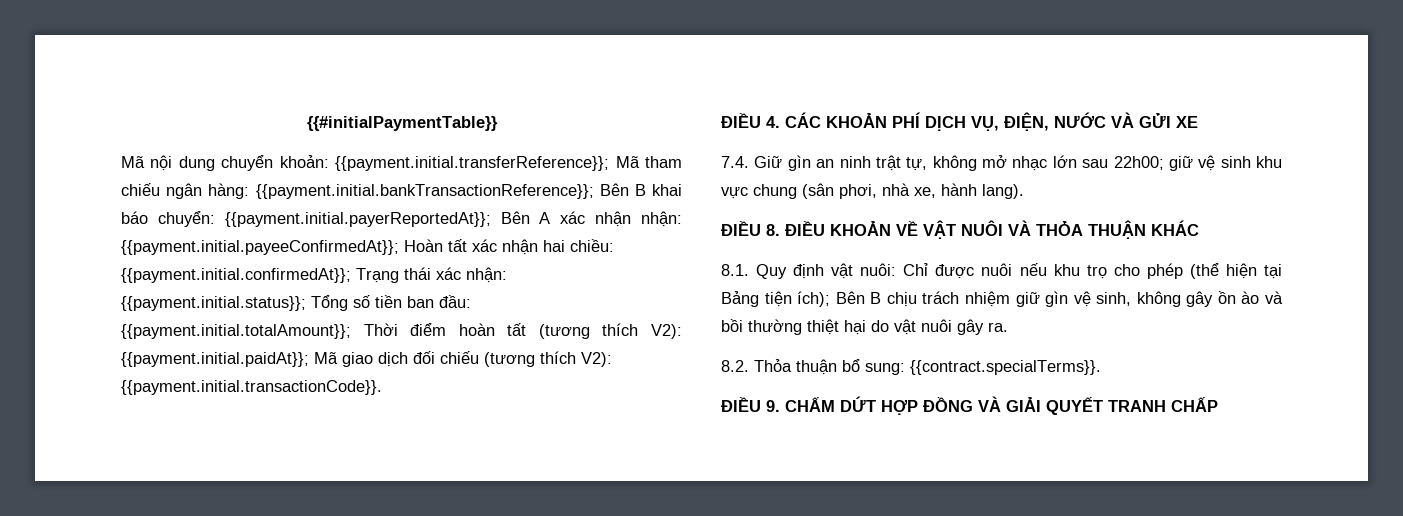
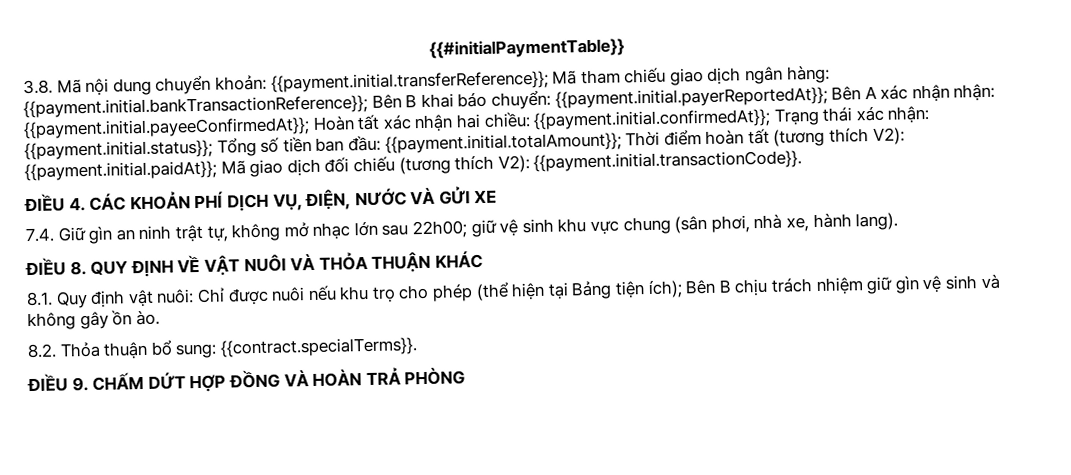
- Mã nội dung chuyển khoản: {{payment.initial.transferReference}}; Mã tham chiếu ngân hàng: {{payment.initial.bankTransactionReference}}; Bên B khai báo chuyển: {{payment.initial.payerReportedAt}}; Bên A xác nhận nhận: {{payment.initial.payeeConfirmedAt}}; Hoàn tất xác nhận hai chiều: {{payment.initial.confirmedAt}}; Trạng thái xác nhận: {{payment.initial.status}}; Tổng số tiền ban đầu: {{payment.initial.totalAmount}}; Thời điểm hoàn tất (tương thích V2): {{payment.initial.paidAt}}; Mã giao dịch đối chiếu (tương thích V2): {{payment.initial.transactionCode}}.
+ 3.8. Mã nội dung chuyển khoản: {{payment.initial.transferReference}}; Mã tham chiếu giao dịch ngân hàng: {{payment.initial.bankTransactionReference}}; Bên B khai báo chuyển: {{payment.initial.payerReportedAt}}; Bên A xác nhận nhận: {{payment.initial.payeeConfirmedAt}}; Hoàn tất xác nhận hai chiều: {{payment.initial.confirmedAt}}; Trạng thái xác nhận: {{payment.initial.status}}; Tổng số tiền ban đầu: {{payment.initial.totalAmount}}; Thời điểm hoàn tất (tương thích V2): {{payment.initial.paidAt}}; Mã giao dịch đối chiếu (tương thích V2): {{payment.initial.transactionCode}}.
- ĐIỀU 8. ĐIỀU KHOẢN VỀ VẬT NUÔI VÀ THỎA THUẬN KHÁC
+ ĐIỀU 8. QUY ĐỊNH VỀ VẬT NUÔI VÀ THỎA THUẬN KHÁC
- 8.1. Quy định vật nuôi: Chỉ được nuôi nếu khu trọ cho phép (thể hiện tại Bảng tiện ích); Bên B chịu trách nhiệm giữ gìn vệ sinh, không gây ồn ào và bồi thường thiệt hại do vật nuôi gây ra.
+ 8.1. Quy định vật nuôi: Chỉ được nuôi nếu khu trọ cho phép (thể hiện tại Bảng tiện ích); Bên B chịu trách nhiệm giữ gìn vệ sinh và không gây ồn ào.
- ĐIỀU 9. CHẤM DỨT HỢP ĐỒNG VÀ GIẢI QUYẾT TRANH CHẤP
+ ĐIỀU 9. CHẤM DỨT HỢP ĐỒNG VÀ HOÀN TRẢ PHÒNG

